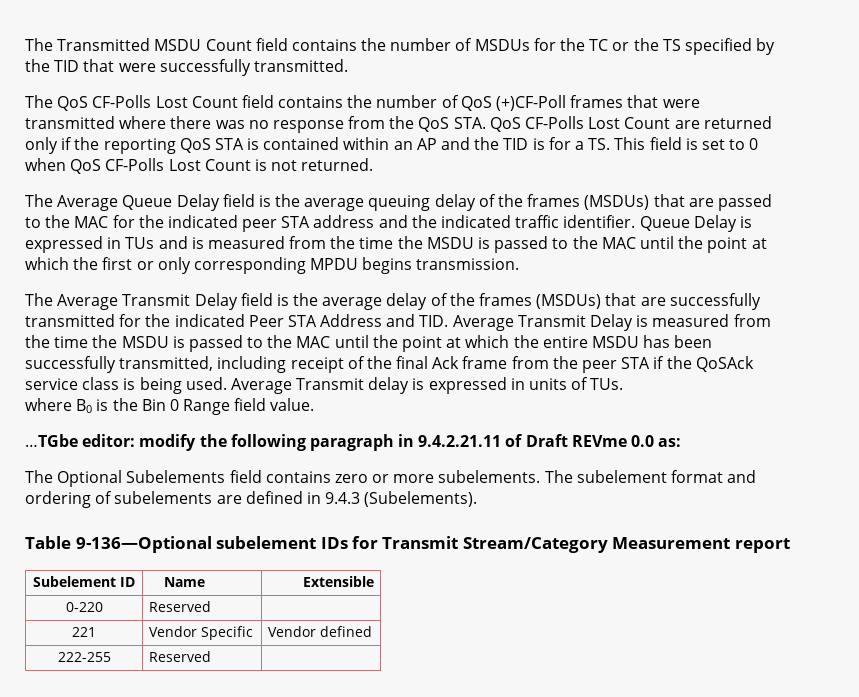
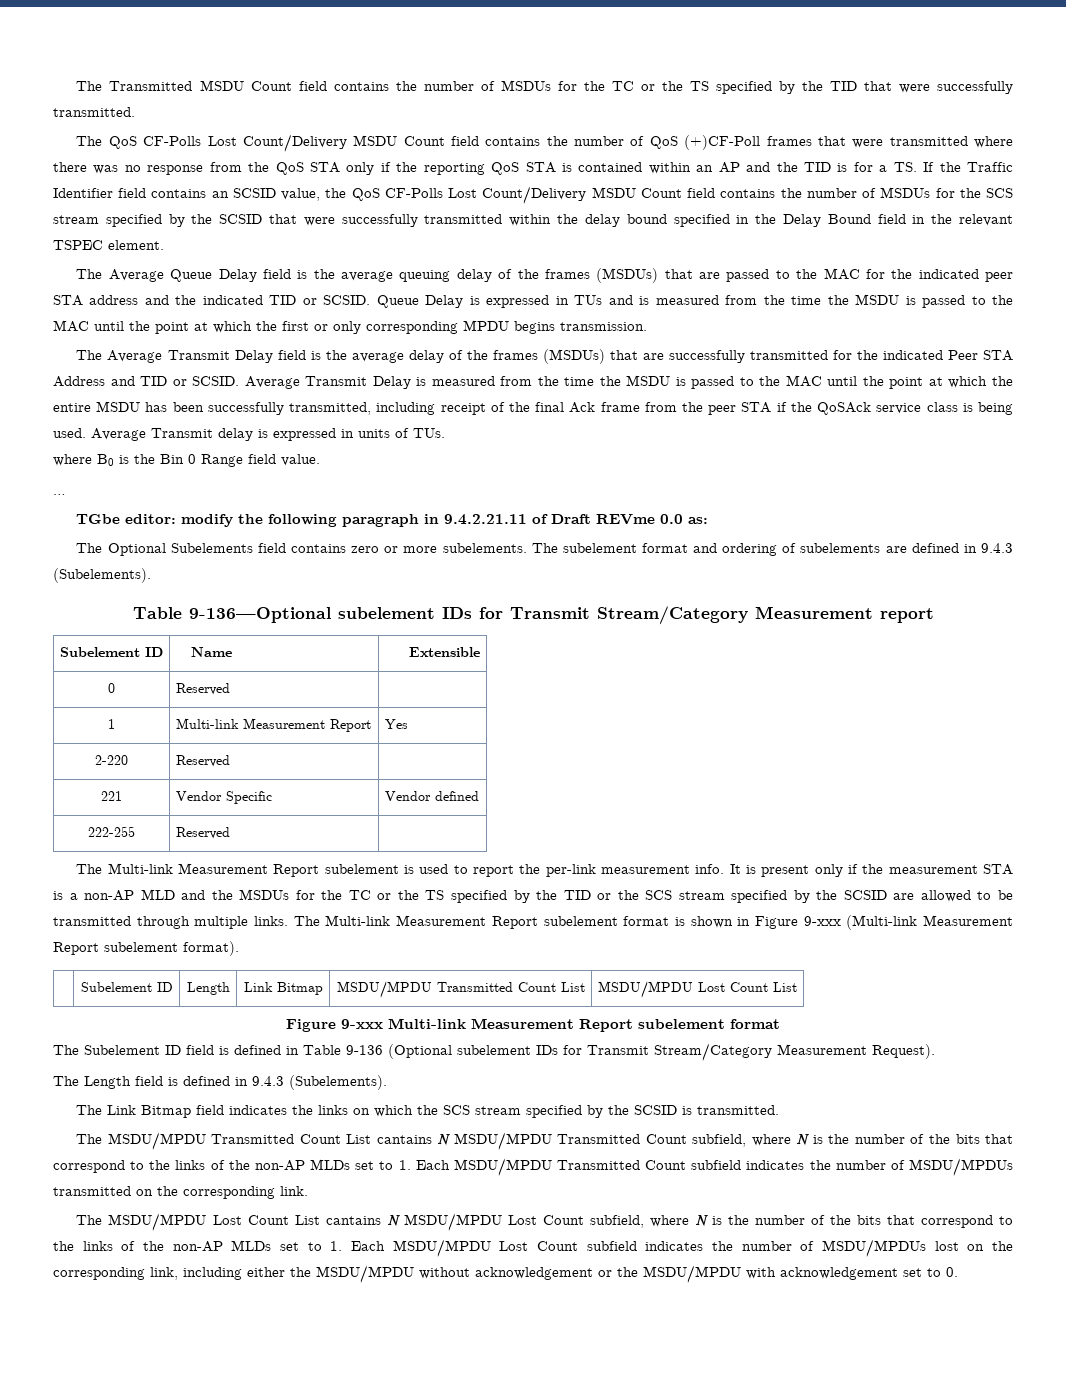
- The QoS CF-Polls Lost Count field contains the number of QoS (+)CF-Poll frames that were transmitted where there was no response from the QoS STA. QoS CF-Polls Lost Count are returned only if the reporting QoS STA is contained within an AP and the TID is for a TS. This field is set to 0 when QoS CF-Polls Lost Count is not returned.
+ The QoS CF-Polls Lost Count/Delivery MSDU Count field contains the number of QoS (+)CF-Poll frames that were transmitted where there was no response from the QoS STA only if the reporting QoS STA is contained within an AP and the TID is for a TS. If the Traffic Identifier field contains an SCSID value, the QoS CF-Polls Lost Count/Delivery MSDU Count field contains the number of MSDUs for the SCS stream specified by the SCSID that were successfully transmitted within the delay bound specified in the Delay Bound field in the relevant TSPEC element.
- The Average Queue Delay field is the average queuing delay of the frames (MSDUs) that are passed to the MAC for the indicated peer STA address and the indicated traffic identifier.
+ The Average Queue Delay field is the average queuing delay of the frames (MSDUs) that are passed to the MAC for the indicated peer STA address and the indicated TID or SCSID.
- The Average Transmit Delay field is the average delay of the frames (MSDUs) that are successfully transmitted for the indicated Peer STA Address and TID. Average Transmit Delay is measured from the time the MSDU is passed to the MAC until the point at which the entire MSDU has been successfully transmitted, including receipt of the final Ack frame from the peer STA if the QoSAck service class is being used.
+ The Average Transmit Delay field is the average delay of the frames (MSDUs) that are successfully transmitted for the indicated Peer STA Address and TID or SCSID. Average Transmit Delay is measured from the time the MSDU is passed to the MAC until the point at which the entire MSDU has been successfully transmitted, including receipt of the final Ack frame from the peer STA if the QoSAck service class is being used.
- …TGbe editor: modify the following paragraph in 9.4.2.21.11 of Draft REVme 0.0 as:
+ …
+ TGbe editor: modify the following paragraph in 9.4.2.21.11 of Draft REVme 0.0 as:
- 0-220 | Reserved |
+ 0 | Reserved |
+ 1 | Multi-link Measurement Report | Yes
+ 2-220 | Reserved |
+ The Multi-link Measurement Report subelement is used to report the per-link measurement info. It is present only if the measurement STA is a non-AP MLD and the MSDUs for the TC or the TS specified by the TID or the SCS stream specified by the SCSID are allowed to be transmitted through multiple links. The Multi-link Measurement Report subelement format is shown in Figure 9-xxx (Multi-link Measurement Report subelement format).
+ | Subelement ID | Length | Link Bitmap | MSDU/MPDU Transmitted Count List | MSDU/MPDU Lost Count List
+ Figure 9-xxx Multi-link Measurement Report subelement format
+ The Subelement ID field is defined in Table 9-136 (Optional subelement IDs for Transmit Stream/Category Measurement Request).
+ The Length field is defined in 9.4.3 (Subelements).
+ The Link Bitmap field indicates the links on which the SCS stream specified by the SCSID is transmitted.
+ The MSDU/MPDU Transmitted Count List cantains N MSDU/MPDU Transmitted Count subfield, where N is the number of the bits that correspond to the links of the non-AP MLDs set to 1. Each MSDU/MPDU Transmitted Count subfield indicates the number of MSDU/MPDUs transmitted on the corresponding link.
+ The MSDU/MPDU Lost Count List cantains N MSDU/MPDU Lost Count subfield, where N is the number of the bits that correspond to the links of the non-AP MLDs set to 1. Each MSDU/MPDU Lost Count subfield indicates the number of MSDU/MPDUs lost on the corresponding link, including either the MSDU/MPDU without acknowledgement or the MSDU/MPDU with acknowledgement set to 0.

